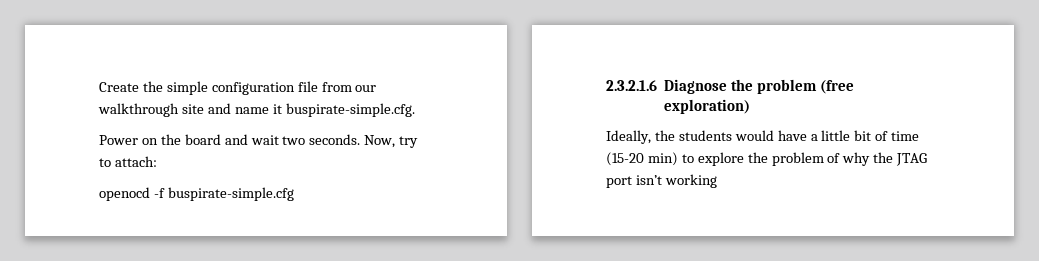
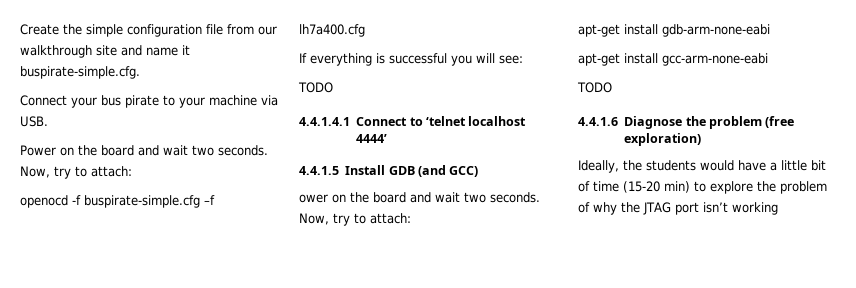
+ Connect your bus pirate to your machine via USB.
- openocd -f buspirate-simple.cfg
- 2.3.2.1.6 Diagnose the problem (free exploration)
+ openocd -f buspirate-simple.cfg –f lh7a400.cfg
+ If everything is successful you will see:
+ TODO
+ 4.4.1.4.1 Connect to ‘telnet localhost 4444’
+ 4.4.1.5 Install GDB (and GCC)
+ ower on the board and wait two seconds. Now, try to attach:
+ apt-get install gdb-arm-none-eabi
+ apt-get install gcc-arm-none-eabi
+ TODO
+ 4.4.1.6 Diagnose the problem (free exploration)

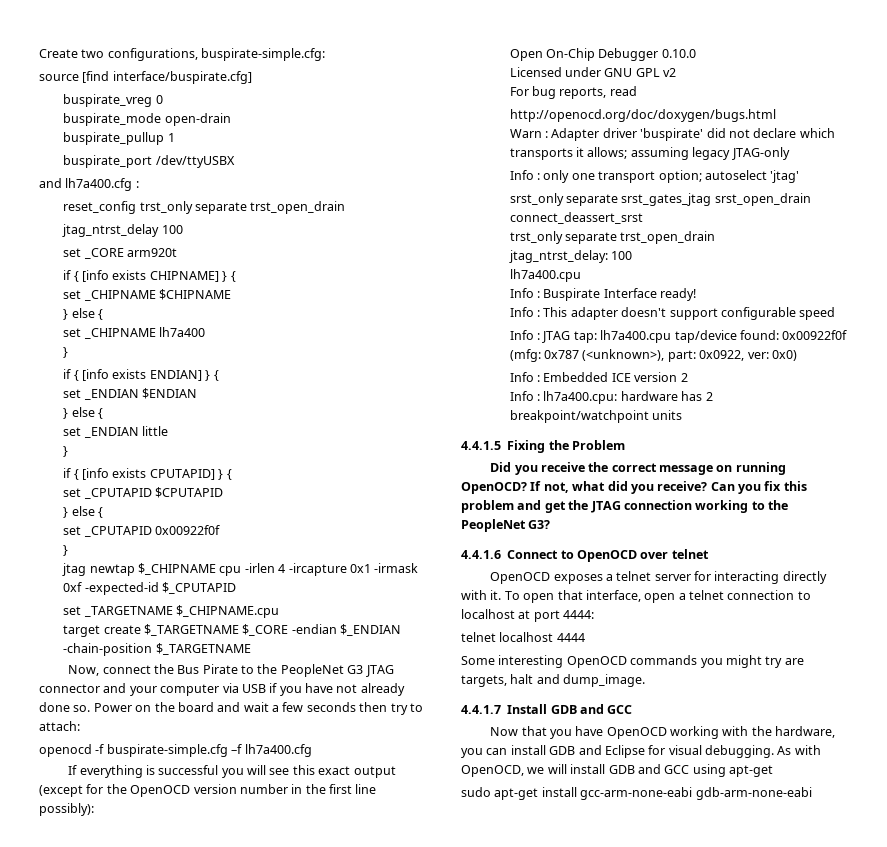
- Create the simple configuration file from our walkthrough site and name it buspirate-simple.cfg.
- Connect your bus pirate to your machine via USB.
- Power on the board and wait two seconds. Now, try to attach:
+ Create two configurations, buspirate-simple.cfg:
+ source [find interface/buspirate.cfg]
+ buspirate_vreg 0
+ buspirate_mode open-drain
+ buspirate_pullup 1
+ buspirate_port /dev/ttyUSBX
+ and lh7a400.cfg :
+ reset_config trst_only separate trst_open_drain
+ jtag_ntrst_delay 100
+ set _CORE arm920t
+ if { [info exists CHIPNAME] } {
+ set _CHIPNAME $CHIPNAME
+ } else {
+ set _CHIPNAME lh7a400
+ }
+ if { [info exists ENDIAN] } {
+ set _ENDIAN $ENDIAN
+ } else {
+ set _ENDIAN little
+ }
+ if { [info exists CPUTAPID] } {
+ set _CPUTAPID $CPUTAPID
+ } else {
+ set _CPUTAPID 0x00922f0f
+ }
+ jtag newtap $_CHIPNAME cpu -irlen 4 -ircapture 0x1 -irmask 0xf -expected-id $_CPUTAPID
+ set _TARGETNAME $_CHIPNAME.cpu
+ target create $_TARGETNAME $_CORE -endian $_ENDIAN -chain-position $_TARGETNAME
+ Now, connect the Bus Pirate to the PeopleNet G3 JTAG connector and your computer via USB if you have not already done so. Power on the board and wait a few seconds then try to attach:
- If everything is successful you will see:
- TODO
- 4.4.1.4.1 Connect to ‘telnet localhost 4444’
- 4.4.1.5 Install GDB (and GCC)
- ower on the board and wait two seconds. Now, try to attach:
- apt-get install gdb-arm-none-eabi
- apt-get install gcc-arm-none-eabi
- TODO
- 4.4.1.6 Diagnose the problem (free exploration)
- Ideally, the students would have a little bit of time (15-20 min) to explore the problem of why the JTAG port isn’t working
+ If everything is successful you will see this exact output (except for the OpenOCD version number in the first line possibly):
+ Open On-Chip Debugger 0.10.0
+ Licensed under GNU GPL v2
+ For bug reports, read
+ http://openocd.org/doc/doxygen/bugs.html
+ Warn : Adapter driver 'buspirate' did not declare which transports it allows; assuming legacy JTAG-only
+ Info : only one transport option; autoselect 'jtag'
+ srst_only separate srst_gates_jtag srst_open_drain connect_deassert_srst
+ trst_only separate trst_open_drain
+ jtag_ntrst_delay: 100
+ lh7a400.cpu
+ Info : Buspirate Interface ready!
+ Info : This adapter doesn't support configurable speed
+ Info : JTAG tap: lh7a400.cpu tap/device found: 0x00922f0f (mfg: 0x787 (<unknown>), part: 0x0922, ver: 0x0)
+ Info : Embedded ICE version 2
+ Info : lh7a400.cpu: hardware has 2 breakpoint/watchpoint units
+ 4.4.1.5 Fixing the Problem
+ Did you receive the correct message on running OpenOCD? If not, what did you receive? Can you fix this problem and get the JTAG connection working to the PeopleNet G3?
+ 4.4.1.6 Connect to OpenOCD over telnet
+ OpenOCD exposes a telnet server for interacting directly with it. To open that interface, open a telnet connection to localhost at port 4444:
+ telnet localhost 4444
+ Some interesting OpenOCD commands you might try are targets, halt and dump_image.
+ 4.4.1.7 Install GDB and GCC
+ Now that you have OpenOCD working with the hardware, you can install GDB and Eclipse for visual debugging. As with OpenOCD, we will install GDB and GCC using apt-get
+ sudo apt-get install gcc-arm-none-eabi gdb-arm-none-eabi

